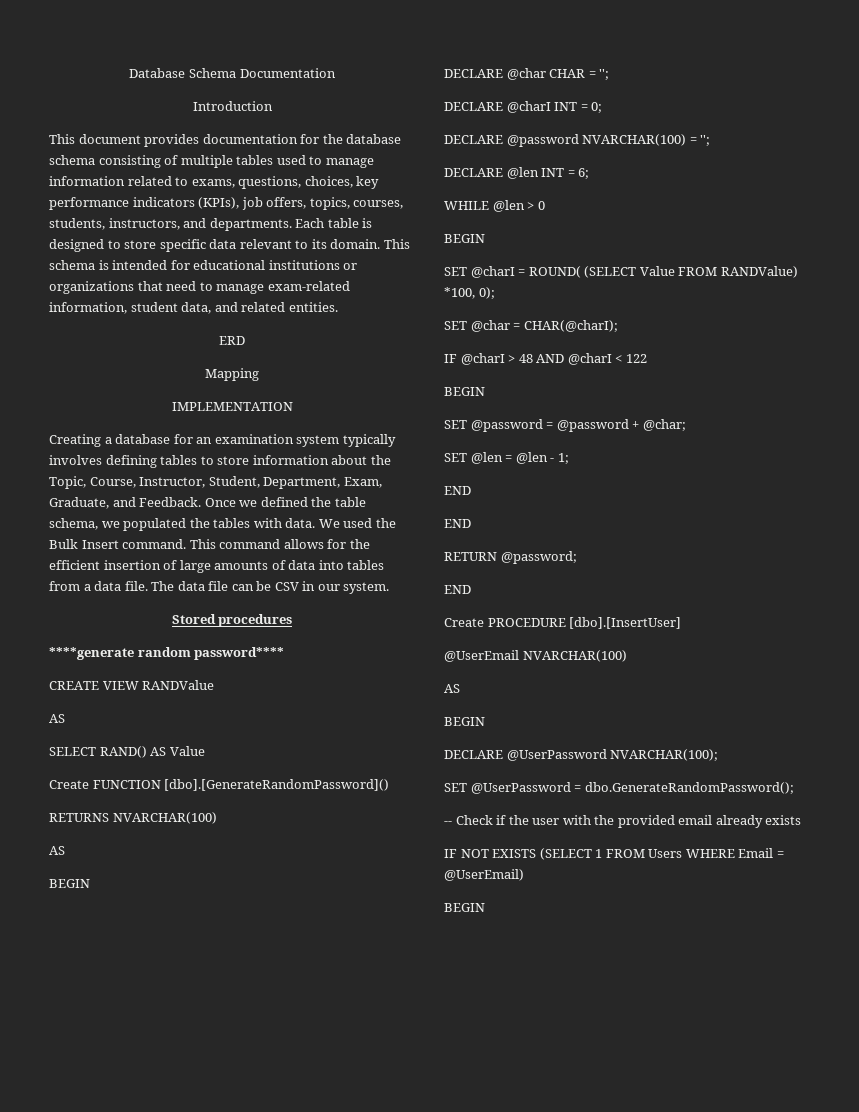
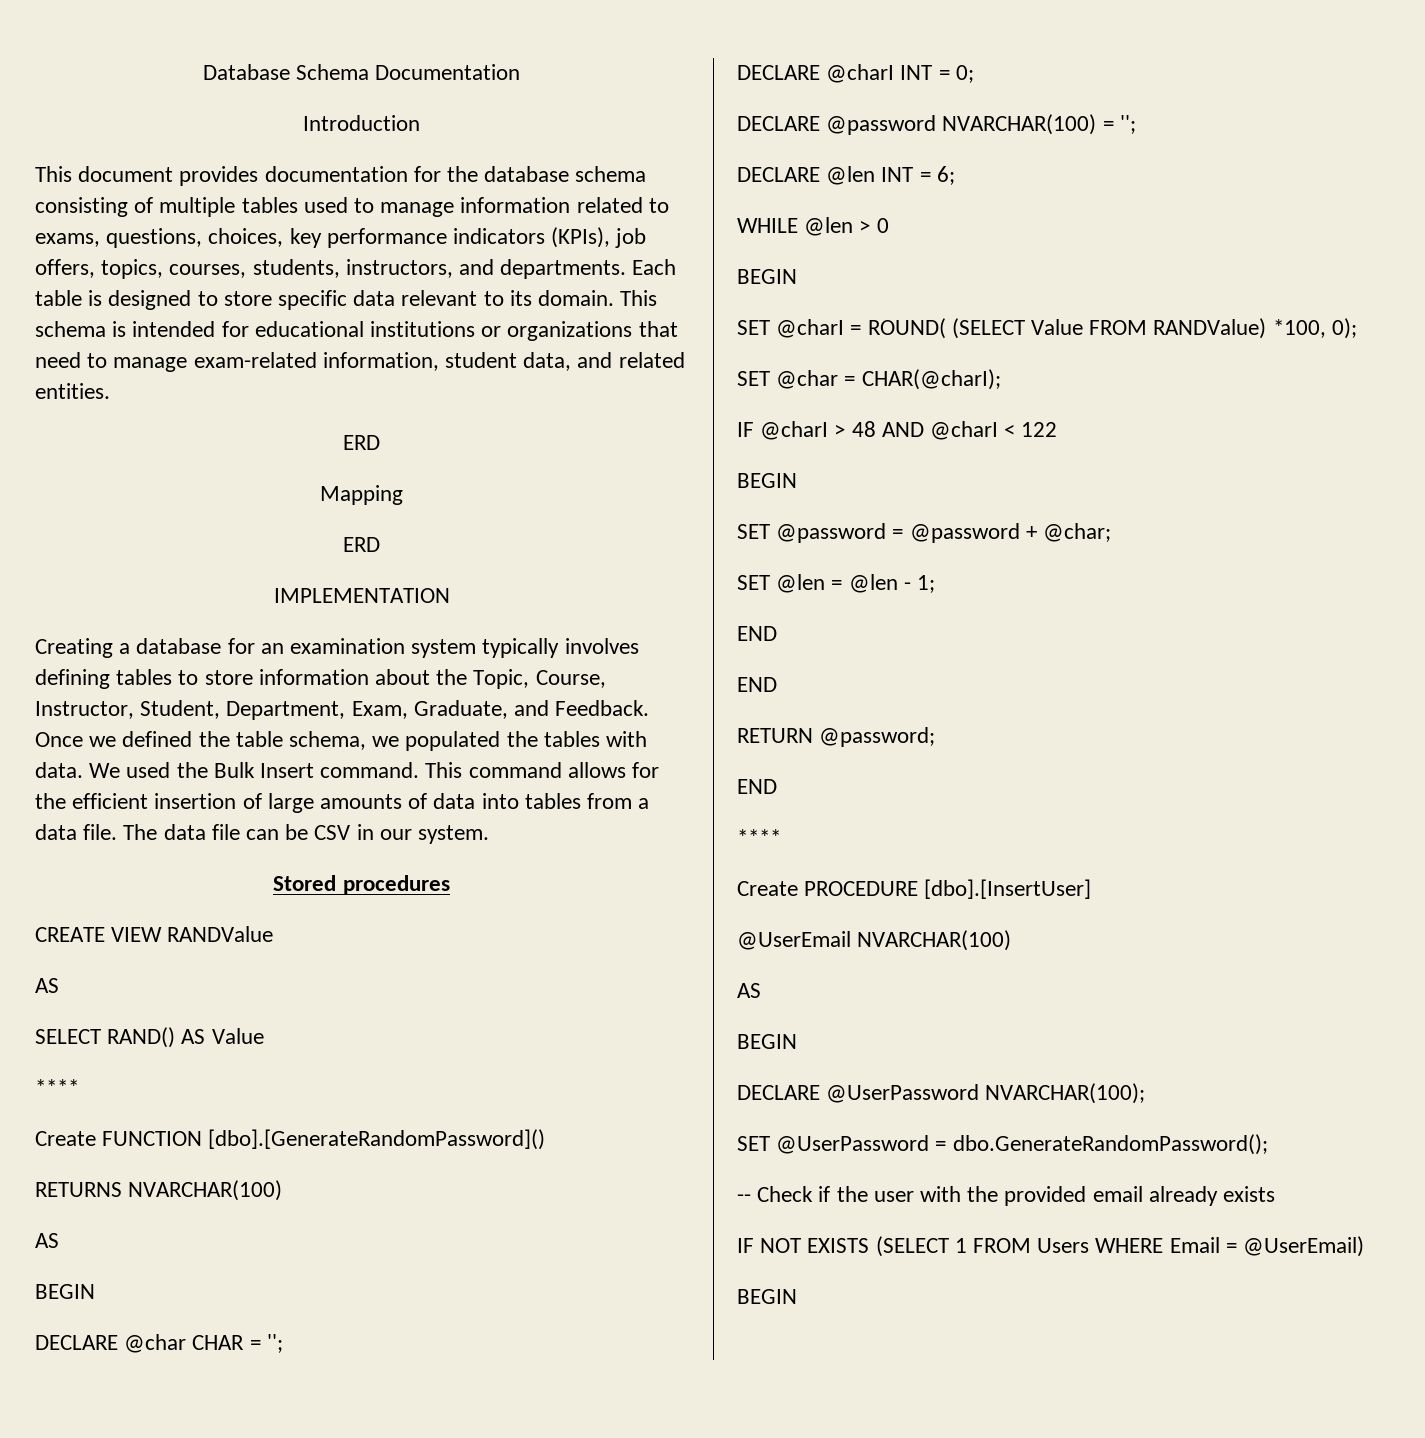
  Mapping
+ ERD
- ****generate random password****
  SELECT RAND() AS Value
+ ****
  RETURN @password;
  END
+ ****

